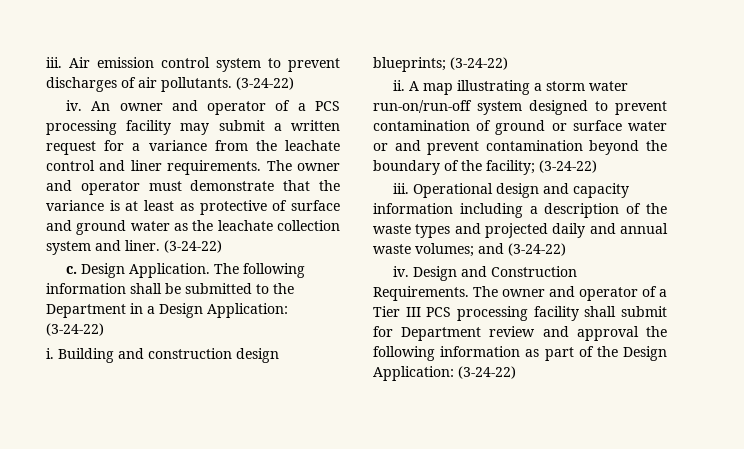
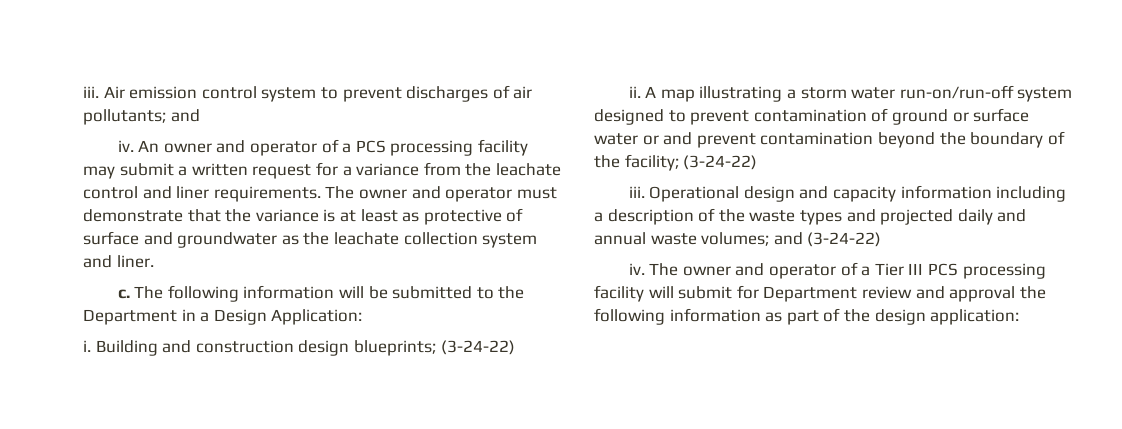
- Air emission control system to prevent discharges of air pollutants. (3-24-22)
+ Air emission control system to prevent discharges of air pollutants; and
- The owner and operator must demonstrate that the variance is at least as protective of surface and ground water as the leachate collection system and liner. (3-24-22)
+ The owner and operator must demonstrate that the variance is at least as protective of surface and groundwater as the leachate collection system and liner.
- Design Application.
- The following information shall be submitted to the Department in a Design Application: (3-24-22)
+ The following information will be submitted to the Department in a Design Application:
- Design and Construction Requirements.
- The owner and operator of a Tier III PCS processing facility shall submit for Department review and approval the following information as part of the Design Application: (3-24-22)
+ The owner and operator of a Tier III PCS processing facility will submit for Department review and approval the following information as part of the design application:

